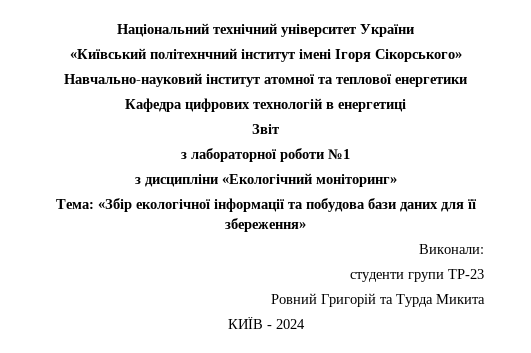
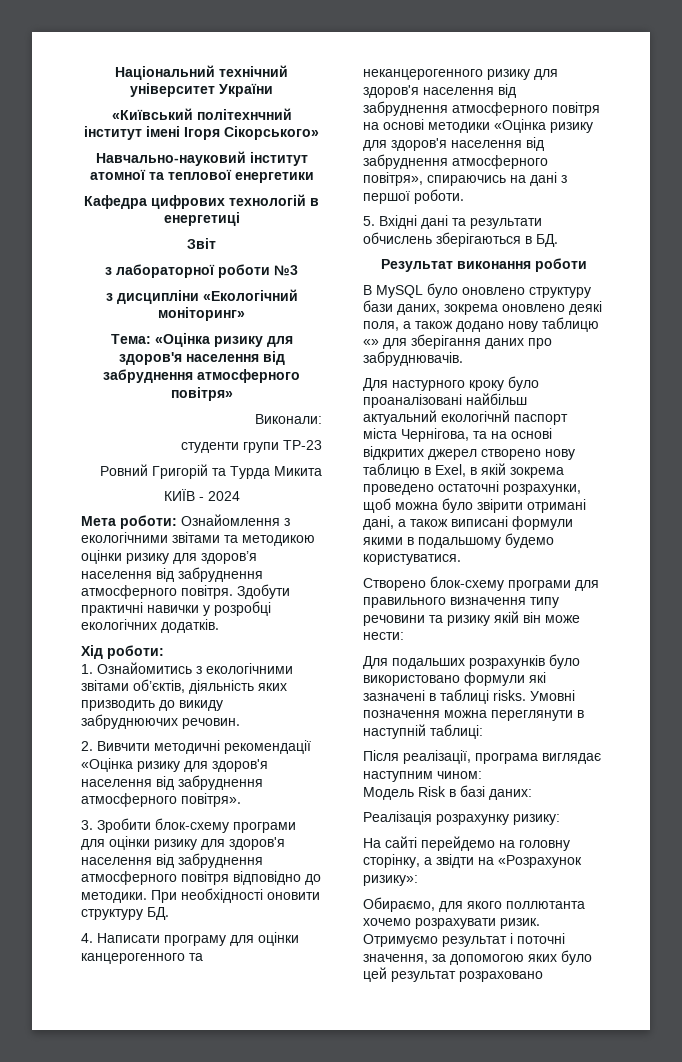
- з лабораторної роботи №1
+ з лабораторної роботи №3
- Тема: «Збір екологічної інформації та побудова бази даних для її збереження»
+ Тема: «Оцінка ризику для здоров'я населення від забруднення атмосферного повітря»
+ Мета роботи: Ознайомлення з екологічними звітами та методикою оцінки ризику для здоров’я населення від забруднення атмосферного повітря. Здобути практичні навички у розробці екологічних додатків.
+ Хід роботи:
+ 1. Ознайомитись з екологічними звітами об’єктів, діяльність яких призводить до викиду забруднюючих речовин.
+ 2. Вивчити методичні рекомендації «Оцінка ризику для здоров'я населення від забруднення атмосферного повітря».
+ 3. Зробити блок-схему програми для оцінки ризику для здоров'я населення від забруднення атмосферного повітря відповідно до методики. При необхідності оновити структуру БД.
+ 4. Написати програму для оцінки канцерогенного та неканцерогенного ризику для здоров'я населення від забруднення атмосферного повітря на основі методики «Оцінка ризику для здоров'я населення від забруднення атмосферного повітря», спираючись на дані з першої роботи.
+ 5. Вхідні дані та результати обчислень зберігаються в БД.
+ Результат виконання роботи
+ В MySQL було оновлено структуру бази даних, зокрема оновлено деякі поля, а також додано нову таблицю «» для зберігання даних про забруднювачів.
+ Для настурного кроку було проаналізовані найбільш актуальний екологічнй паспорт міста Чернігова, та на основі відкритих джерел створено нову таблицю в Exel, в якій зокрема проведено остаточні розрахунки, щоб можна було звірити отримані дані, а також виписані формули якими в подальшому будемо користуватися.
+ Створено блок-схему програми для правильного визначення типу речовини та ризику якій він може нести:
+ Для подальших розрахунків було використовано формули які зазначені в таблиці risks. Умовні позначення можна переглянути в наступній таблиці:
+ Після реалізації, програма виглядає наступним чином:
+ Модель Risk в базі даних:
+ Реалізація розрахунку ризику:
+ На сайті перейдемо на головну сторінку, а звідти на «Розрахунок ризику»:
+ Обираємо, для якого поллютанта хочемо розрахувати ризик. Отримуємо результат і поточні значення, за допомогою яких було цей результат розраховано

